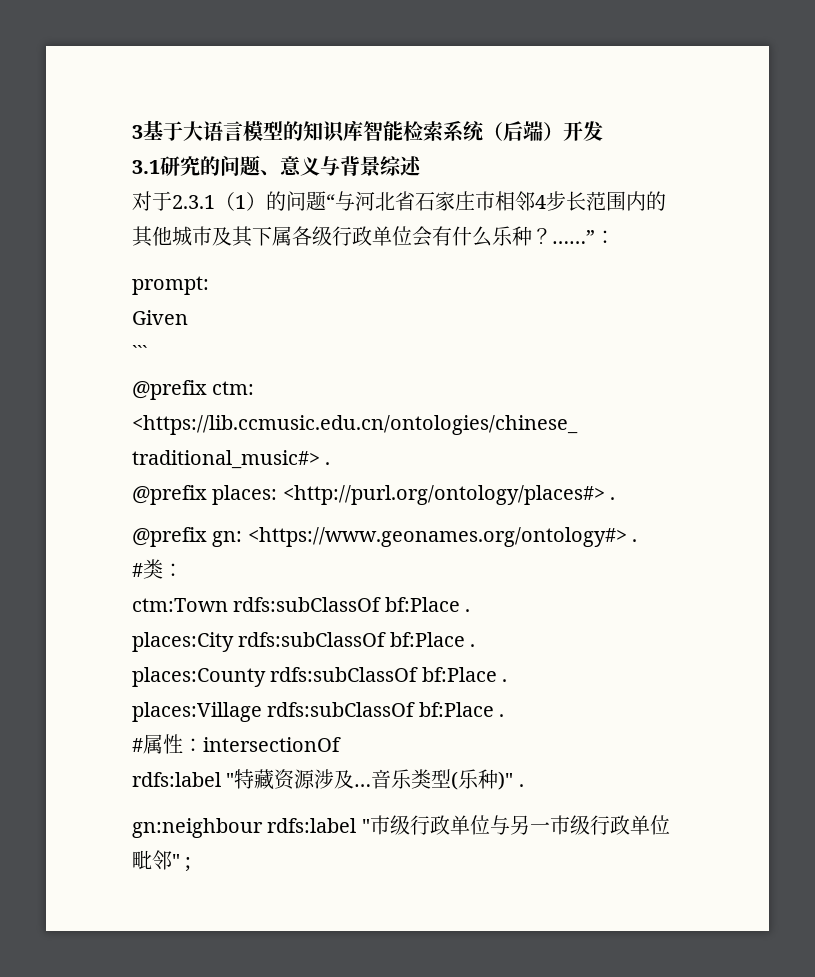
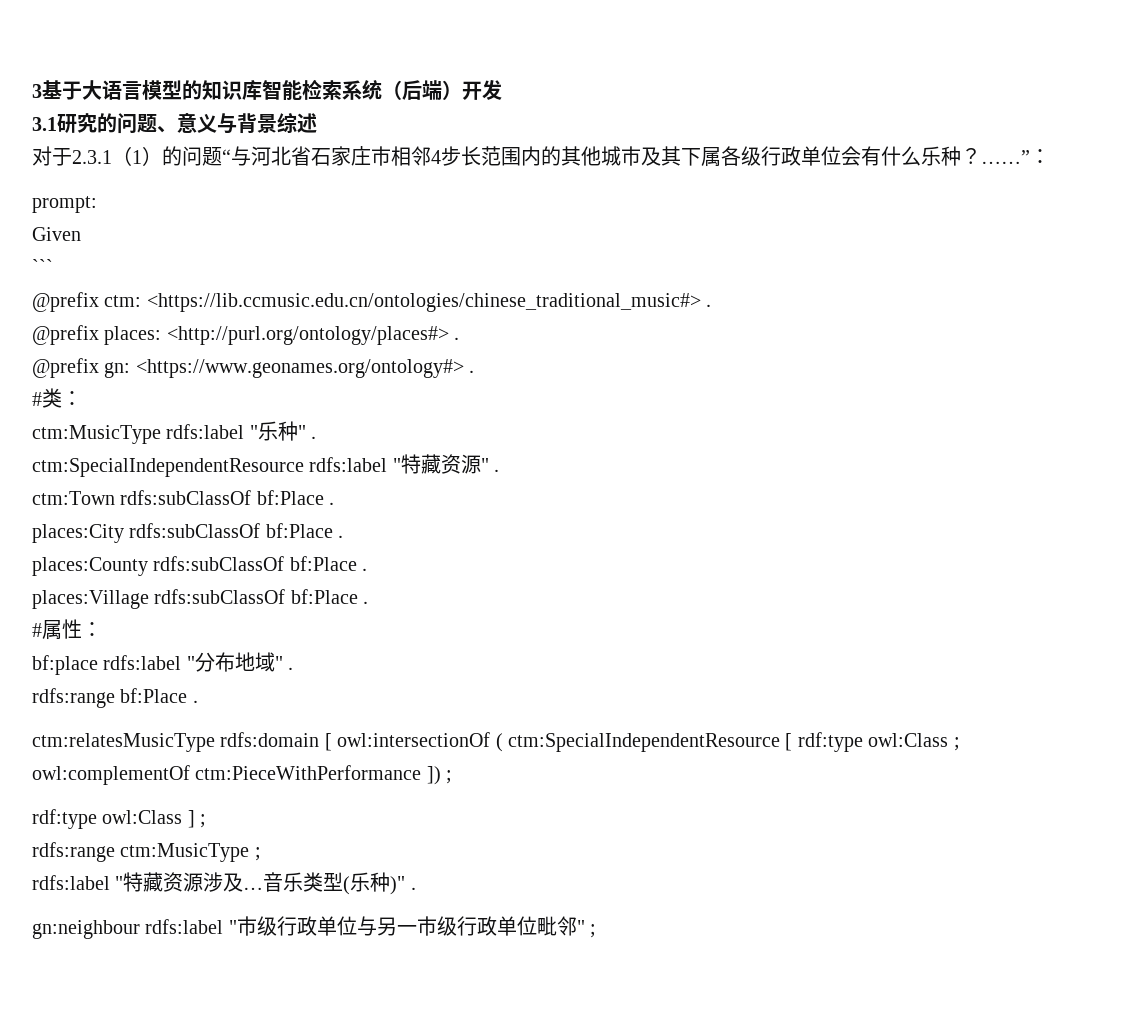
+ ctm:MusicType rdfs:label "乐种" .
+ ctm:SpecialIndependentResource rdfs:label "特藏资源" .
- #属性：intersectionOf
+ #属性：
+ bf:place rdfs:label "分布地域" .
+ rdfs:range bf:Place .
+ ctm:relatesMusicType rdfs:domain [ owl:intersectionOf ( ctm:SpecialIndependentResource [ rdf:type owl:Class ; owl:complementOf ctm:PieceWithPerformance ]) ;
+ rdf:type owl:Class ] ;
+ rdfs:range ctm:MusicType ;

